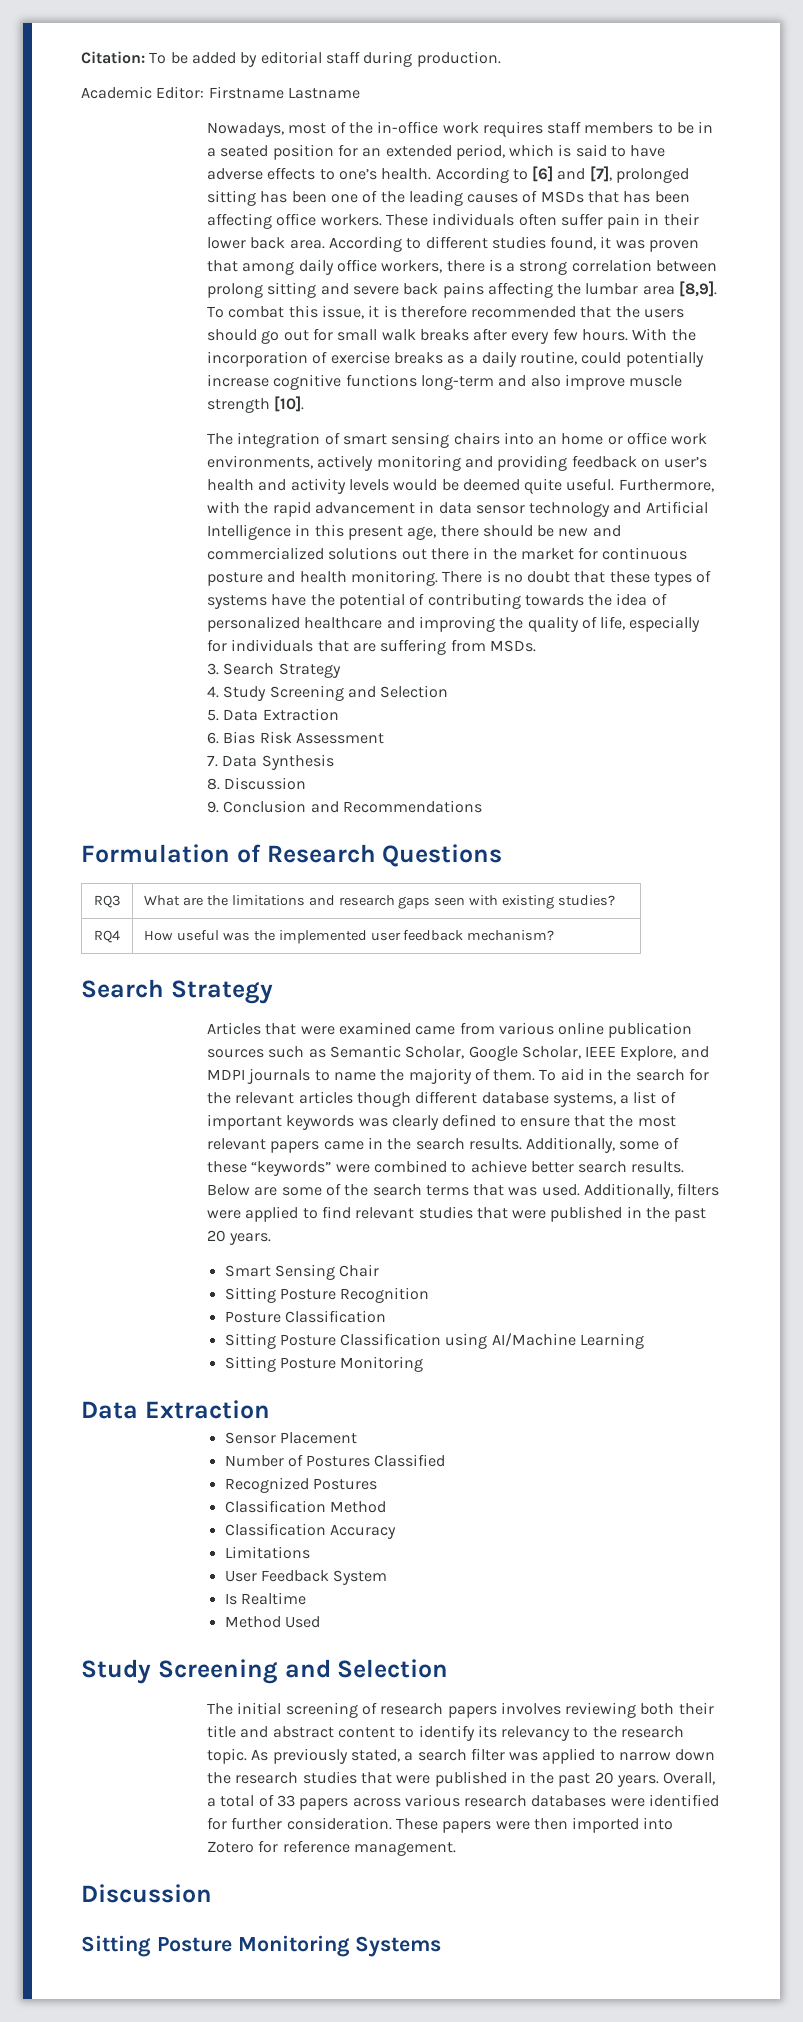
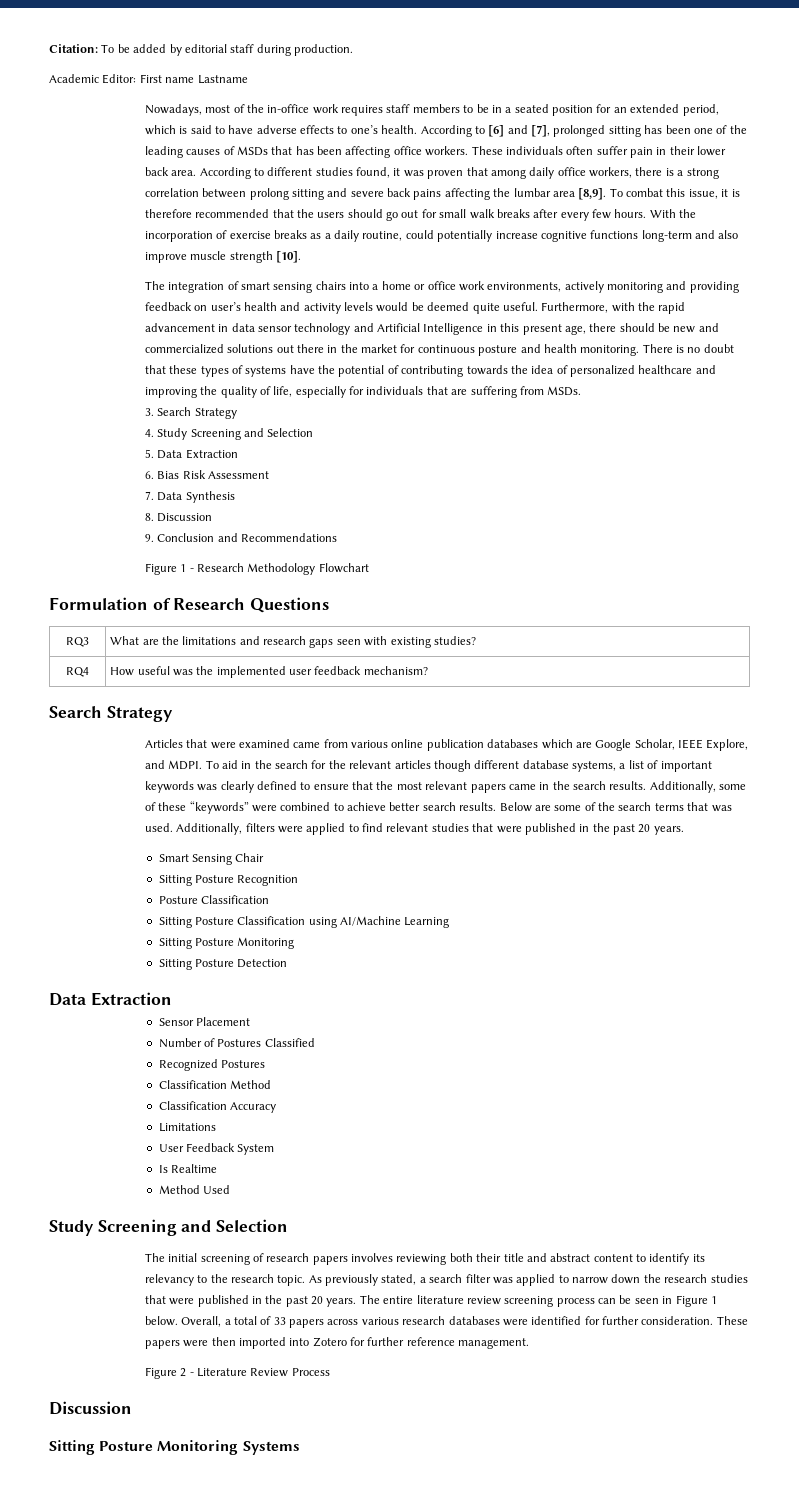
- Academic Editor: Firstname Lastname
+ Academic Editor: First name Lastname
- The integration of smart sensing chairs into an home or office work environments, actively monitoring and providing feedback on user’s health and activity levels would be deemed quite useful.
+ The integration of smart sensing chairs into a home or office work environments, actively monitoring and providing feedback on user’s health and activity levels would be deemed quite useful.
+ Figure 1 - Research Methodology Flowchart
- Articles that were examined came from various online publication sources such as Semantic Scholar, Google Scholar, IEEE Explore, and MDPI journals to name the majority of them.
+ Articles that were examined came from various online publication databases which are Google Scholar, IEEE Explore, and MDPI.
+ Sitting Posture Detection
+ The entire literature review screening process can be seen in Figure 1 below.
- These papers were then imported into Zotero for reference management.
+ These papers were then imported into Zotero for further reference management.
+ Figure 2 - Literature Review Process

